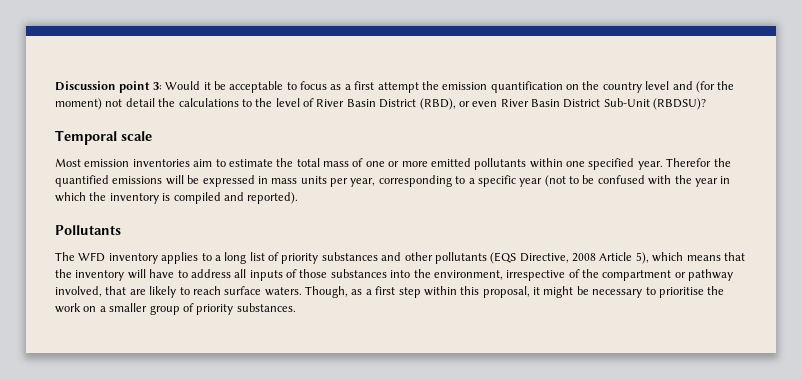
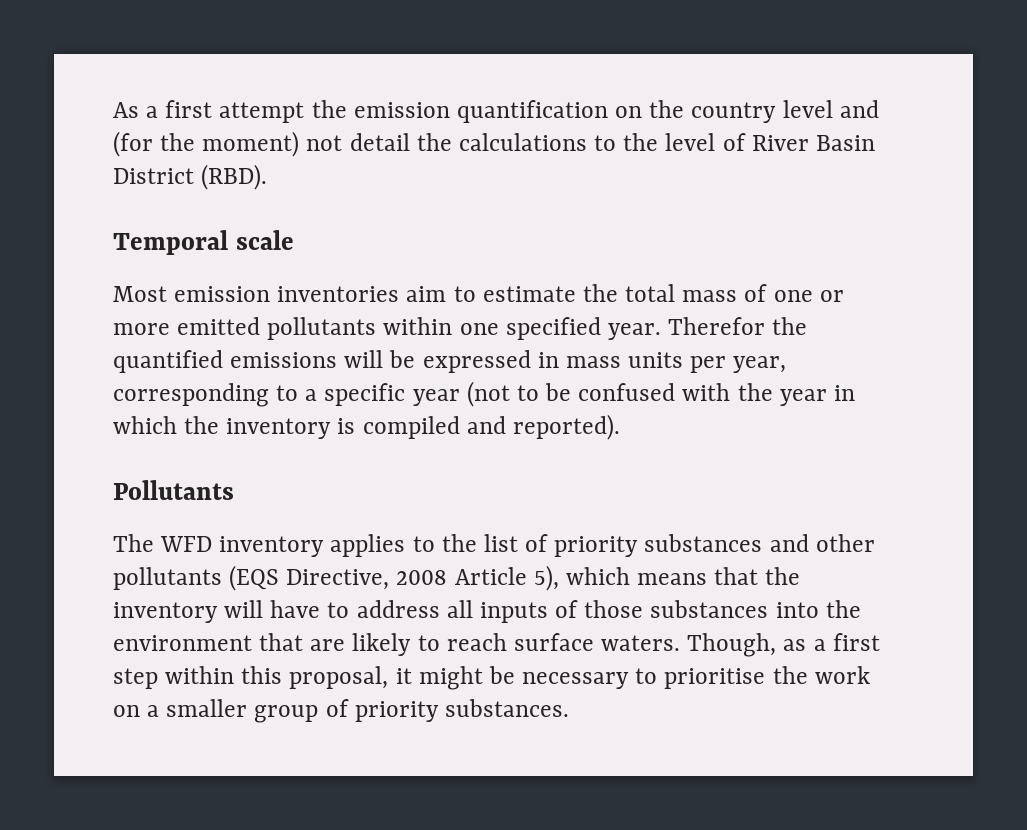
- Discussion point 3: Would it be acceptable to focus as a first attempt the emission quantification on the country level and (for the moment) not detail the calculations to the level of River Basin District (RBD), or even River Basin District Sub-Unit (RBDSU)?
+ As a first attempt the emission quantification on the country level and (for the moment) not detail the calculations to the level of River Basin District (RBD).
- The WFD inventory applies to a long list of priority substances and other pollutants (EQS Directive, 2008 Article 5), which means that the inventory will have to address all inputs of those substances into the environment, irrespective of the compartment or pathway involved, that are likely to reach surface waters.
+ The WFD inventory applies to the list of priority substances and other pollutants (EQS Directive, 2008 Article 5), which means that the inventory will have to address all inputs of those substances into the environment that are likely to reach surface waters.

